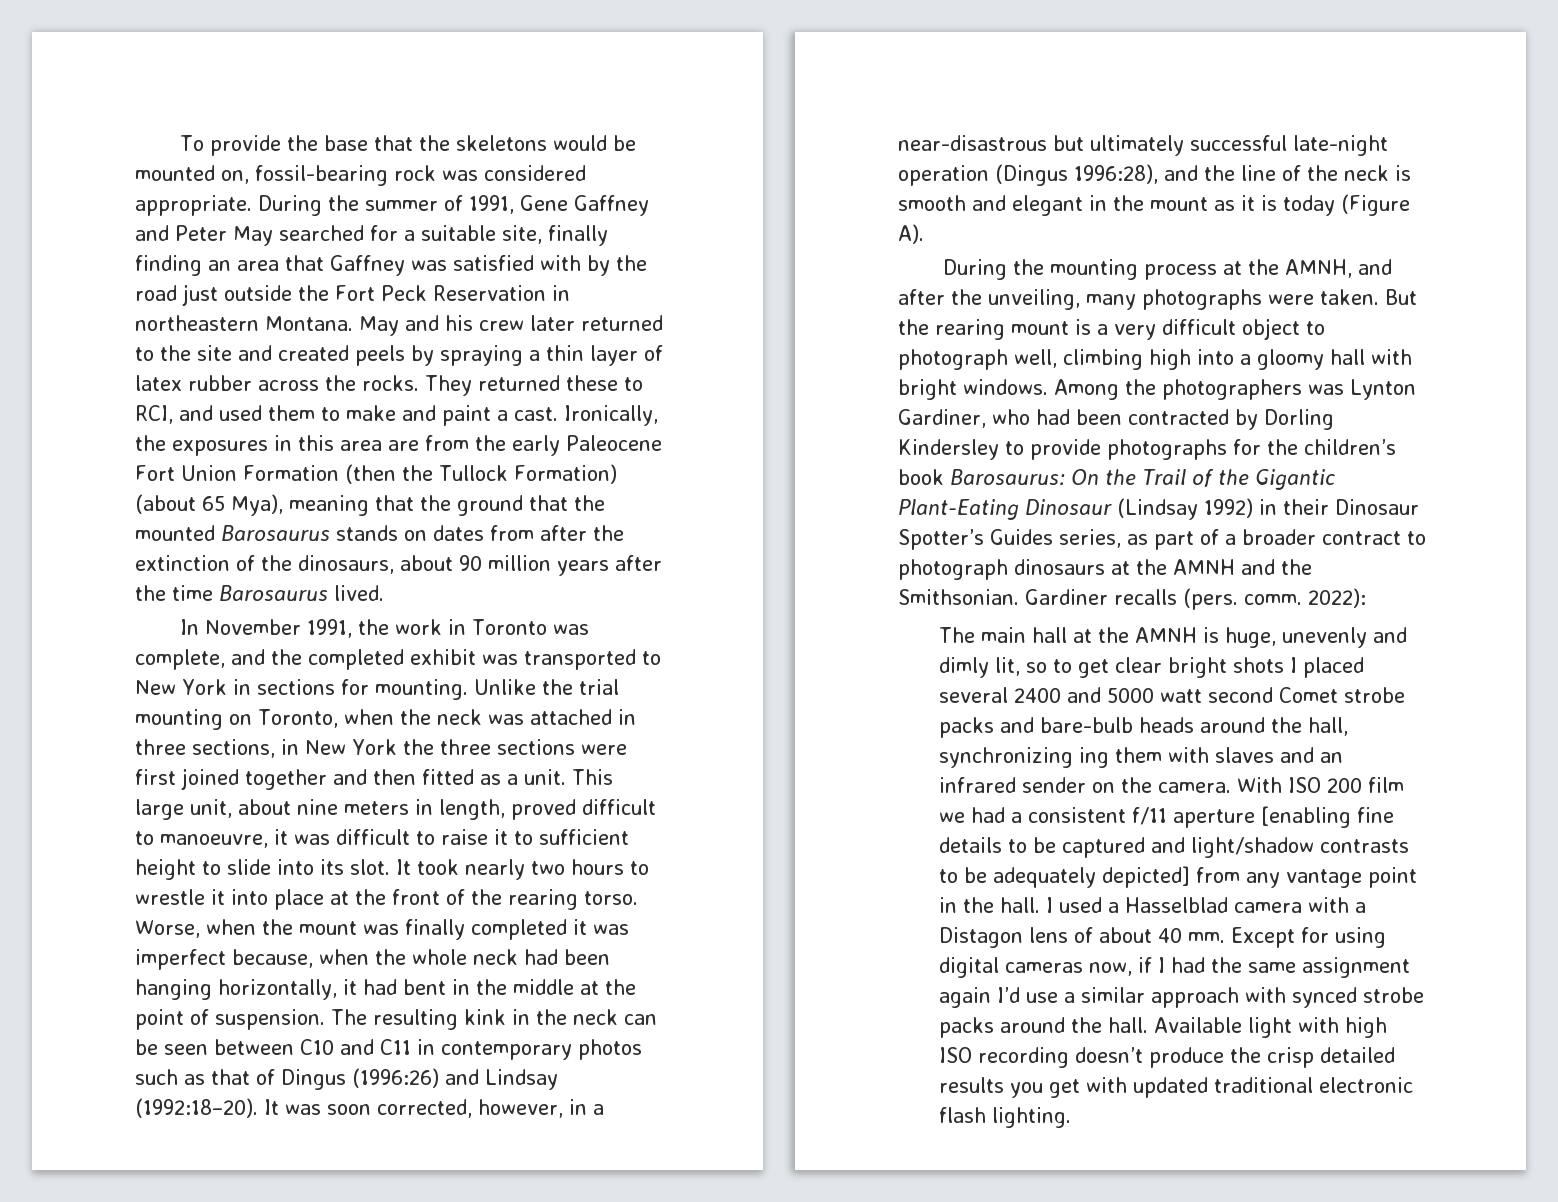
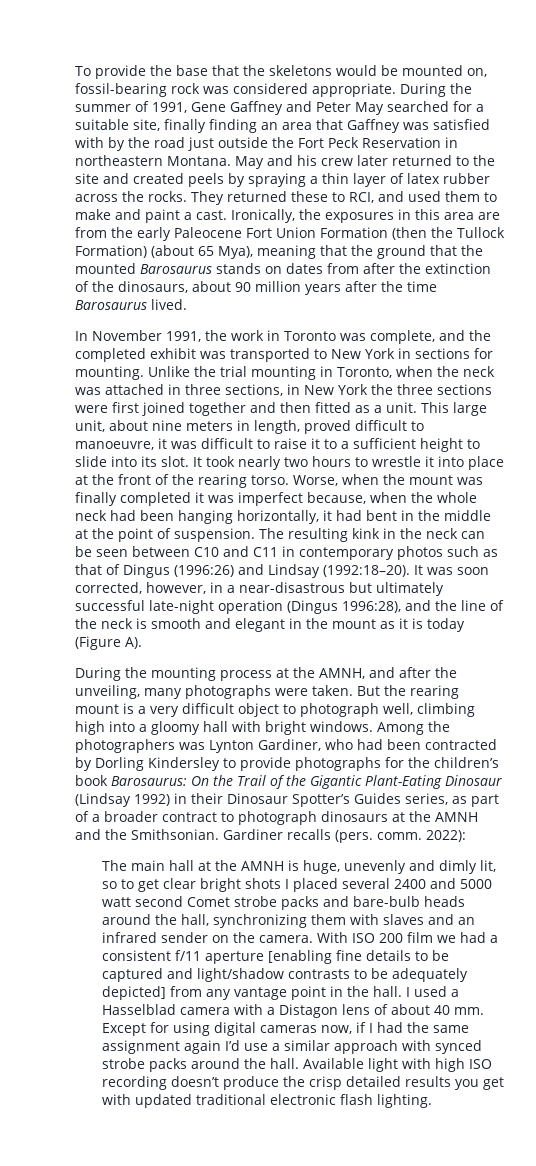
- Unlike the trial mounting on Toronto, when the neck was attached in three sections, in New York the three sections were first joined together and then fitted as a unit.
+ Unlike the trial mounting in Toronto, when the neck was attached in three sections, in New York the three sections were first joined together and then fitted as a unit.
- This large unit, about nine meters in length, proved difficult to manoeuvre, it was difficult to raise it to sufficient height to slide into its slot.
+ This large unit, about nine meters in length, proved difficult to manoeuvre, it was difficult to raise it to a sufficient height to slide into its slot.
- The main hall at the AMNH is huge, unevenly and dimly lit, so to get clear bright shots I placed several 2400 and 5000 watt second Comet strobe packs and bare-bulb heads around the hall, synchronizing ing them with slaves and an infrared sender on the camera.
+ The main hall at the AMNH is huge, unevenly and dimly lit, so to get clear bright shots I placed several 2400 and 5000 watt second Comet strobe packs and bare-bulb heads around the hall, synchronizing them with slaves and an infrared sender on the camera.

